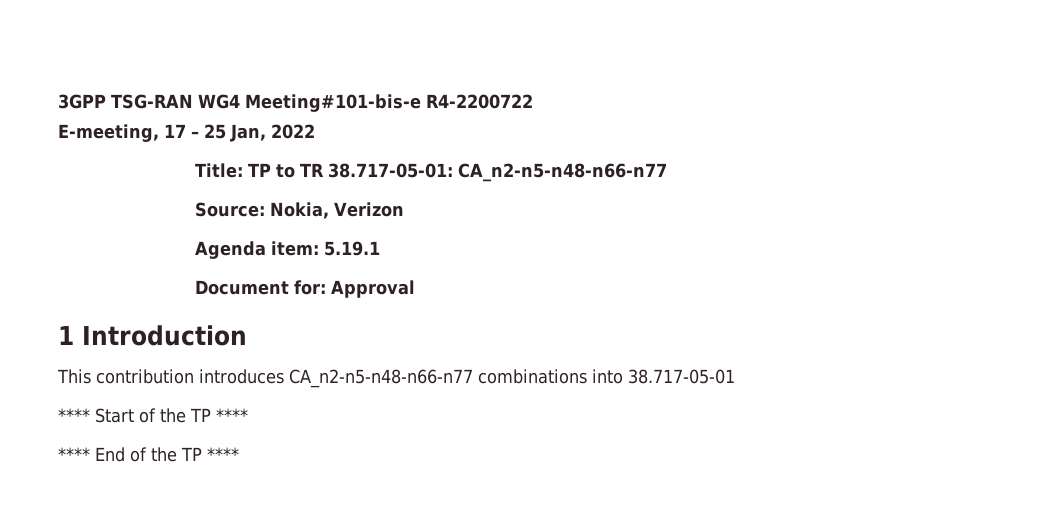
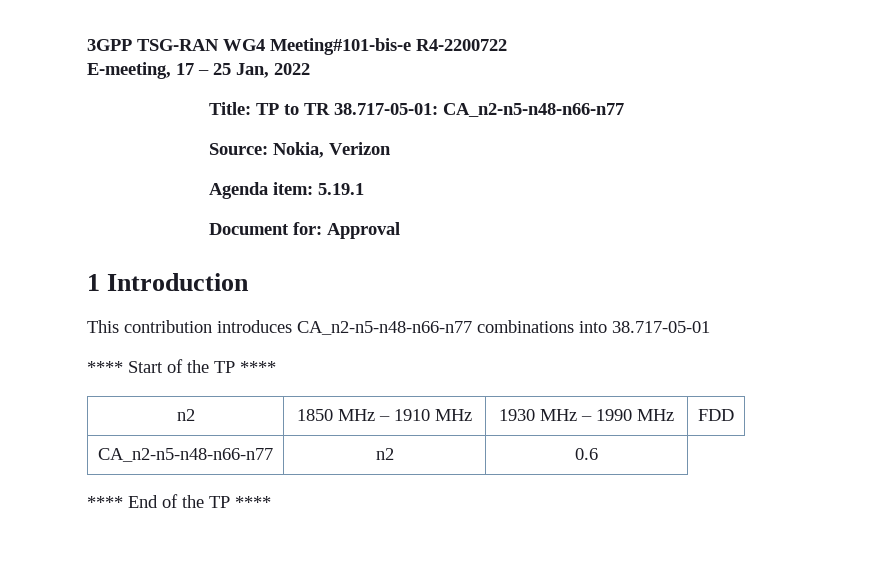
+ n2 | 1850 MHz – 1910 MHz | 1930 MHz – 1990 MHz | FDD
+ CA_n2-n5-n48-n66-n77 | n2 | 0.6

